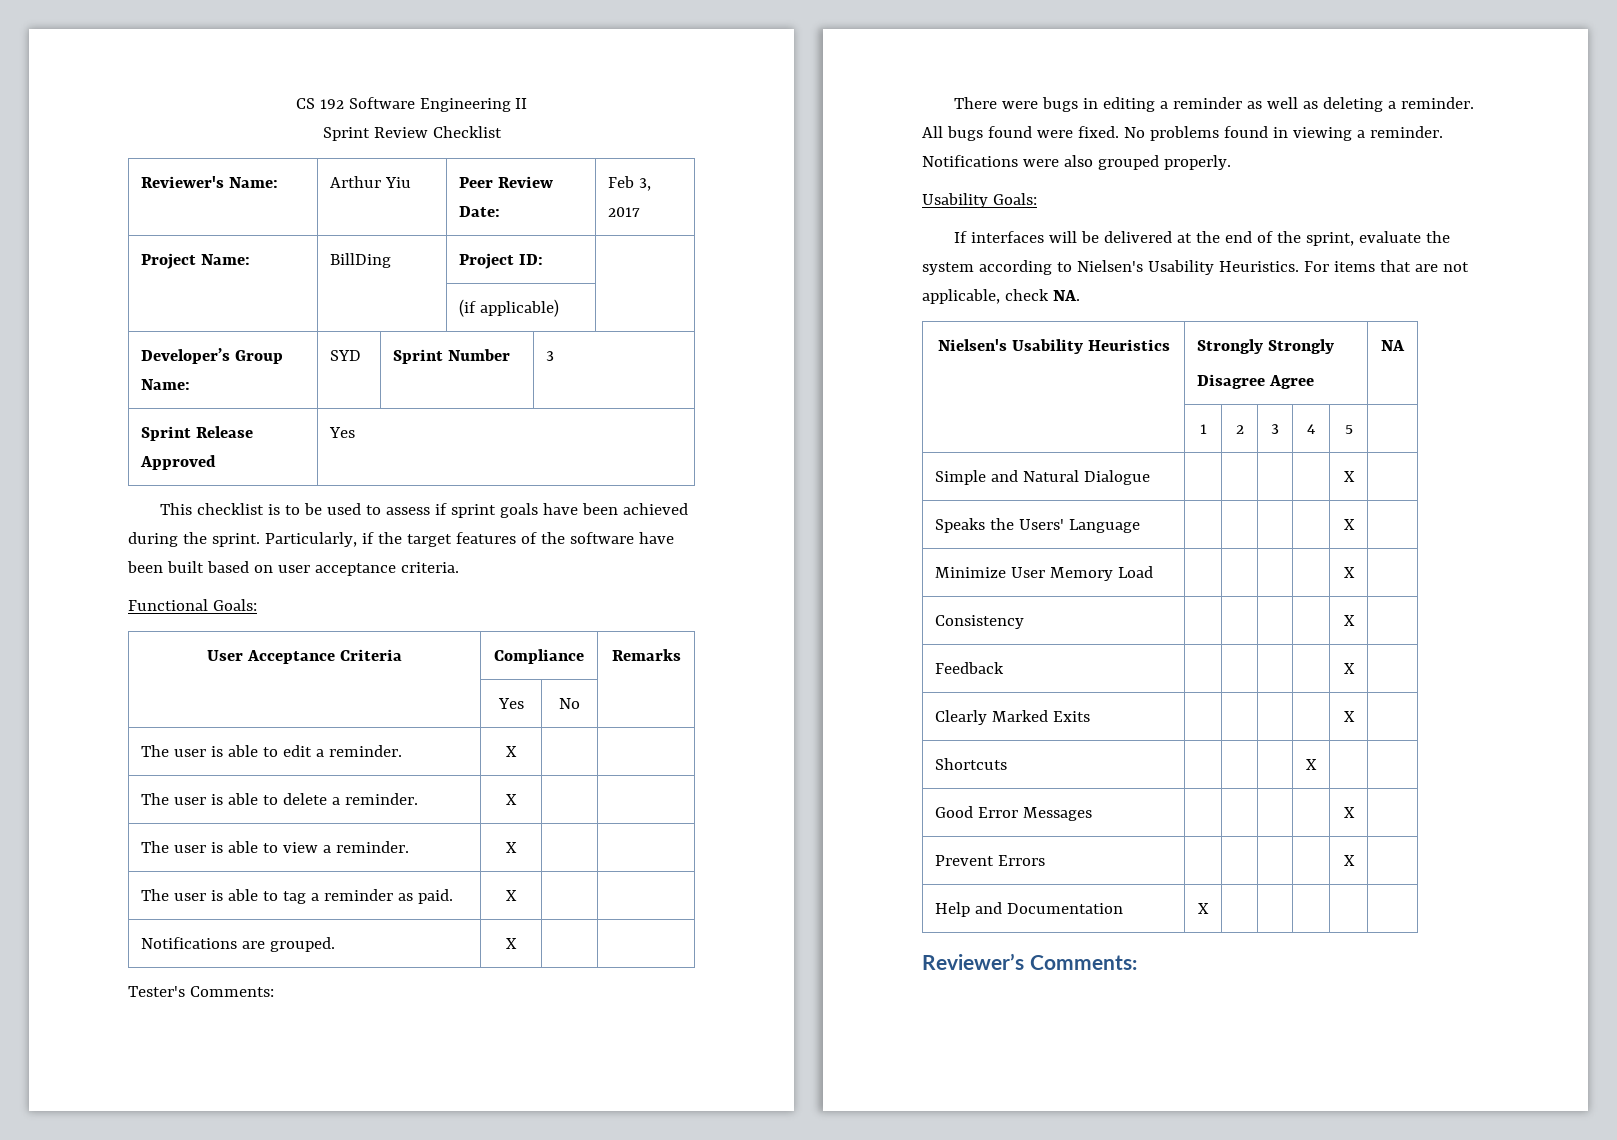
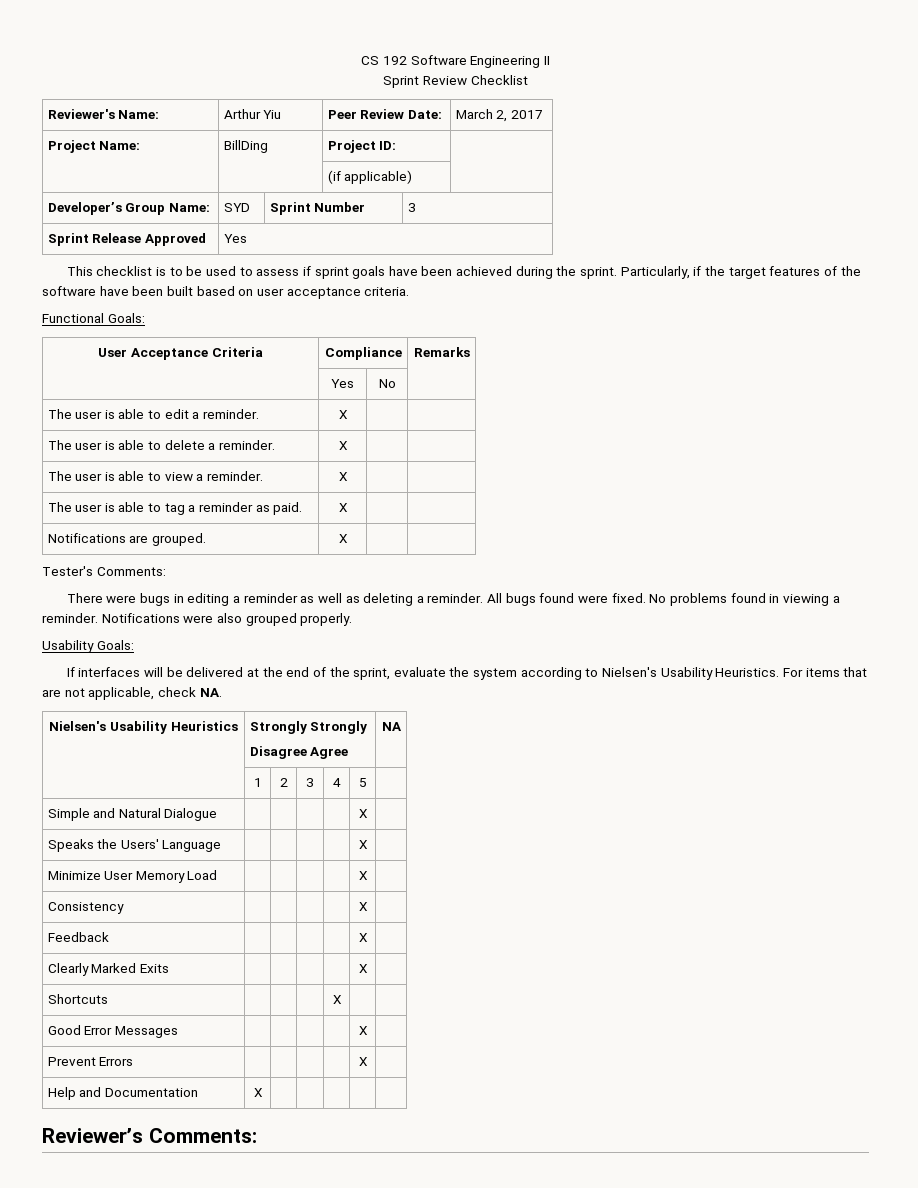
- Reviewer's Name: | Arthur Yiu | Peer Review Date: | Feb 3, 2017
+ Reviewer's Name: | Arthur Yiu | Peer Review Date: | March 2, 2017

